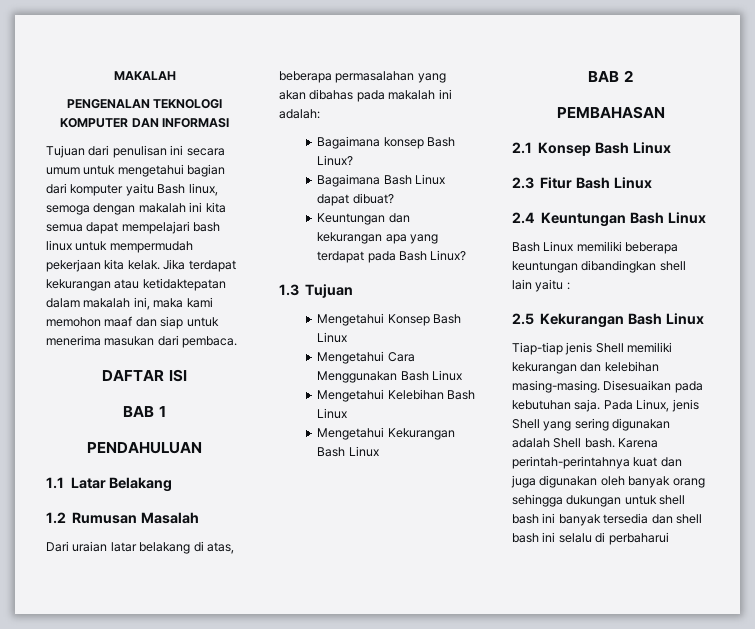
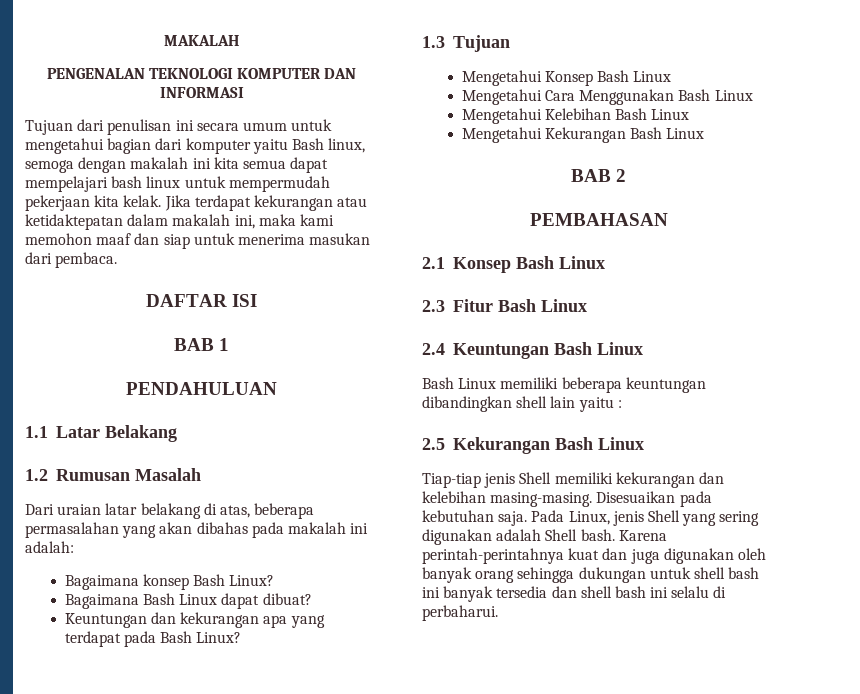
- Karena perintah-perintahnya kuat dan juga digunakan oleh banyak orang sehingga dukungan untuk shell bash ini banyak tersedia dan shell bash ini selalu di perbaharui
+ Karena perintah-perintahnya kuat dan juga digunakan oleh banyak orang sehingga dukungan untuk shell bash ini banyak tersedia dan shell bash ini selalu di perbaharui.

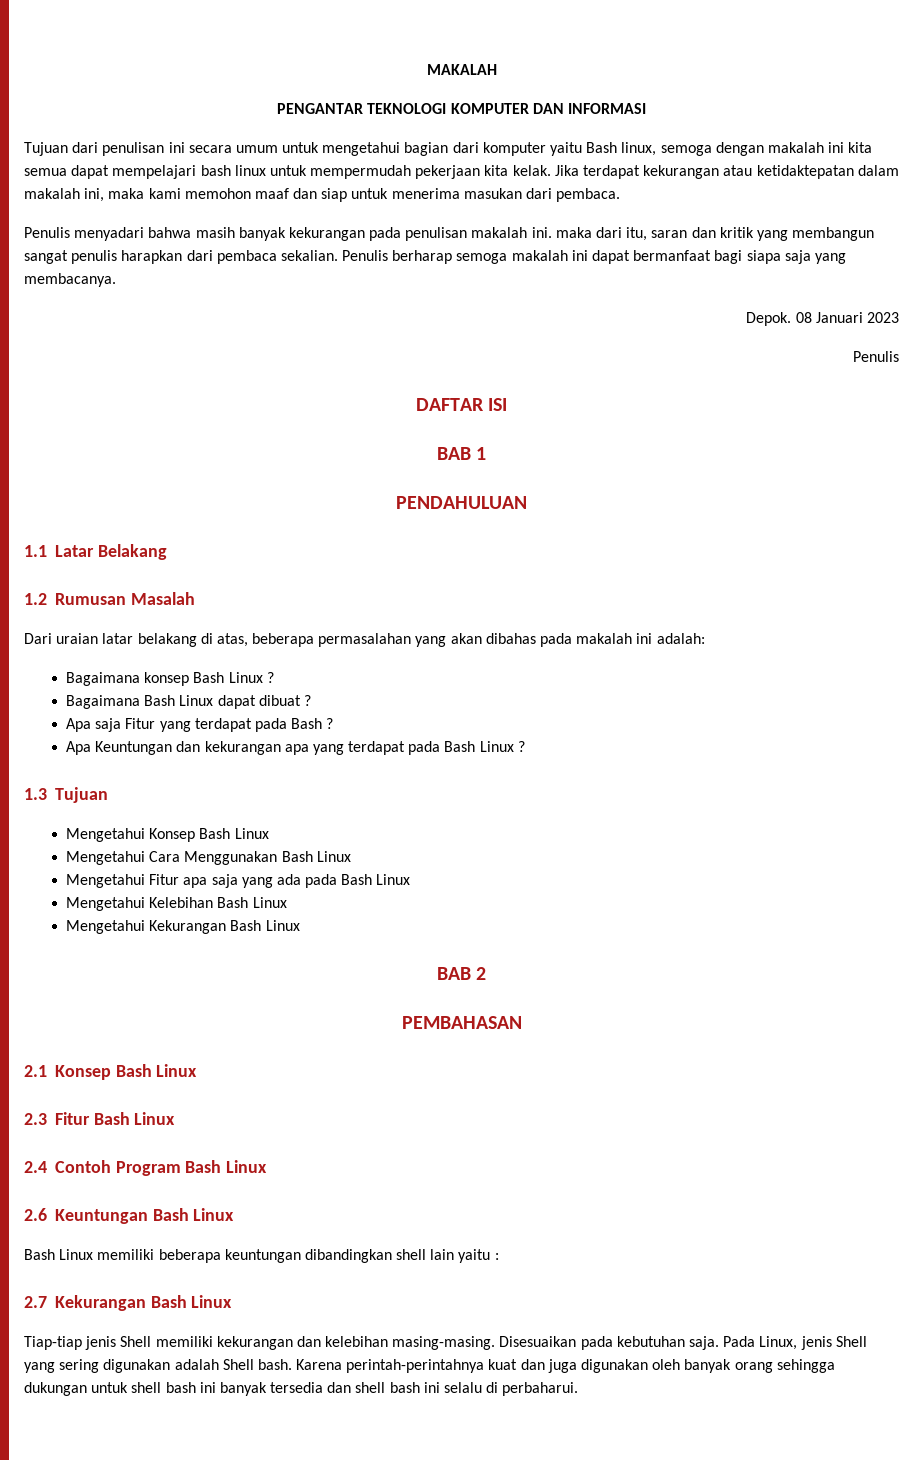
- PENGENALAN TEKNOLOGI KOMPUTER DAN INFORMASI
+ PENGANTAR TEKNOLOGI KOMPUTER DAN INFORMASI
+ Penulis menyadari bahwa masih banyak kekurangan pada penulisan makalah ini. maka dari itu, saran dan kritik yang membangun sangat penulis harapkan dari pembaca sekalian. Penulis berharap semoga makalah ini dapat bermanfaat bagi siapa saja yang membacanya.
+ Depok. 08 Januari 2023
+ Penulis
- Bagaimana konsep Bash Linux?
+ Bagaimana konsep Bash Linux ?
- Bagaimana Bash Linux dapat dibuat?
- Keuntungan dan kekurangan apa yang terdapat pada Bash Linux?
+ Bagaimana Bash Linux dapat dibuat ?
+ Apa saja Fitur yang terdapat pada Bash ?
+ Apa Keuntungan dan kekurangan apa yang terdapat pada Bash Linux ?
+ Mengetahui Fitur apa saja yang ada pada Bash Linux
- 2.4 Keuntungan Bash Linux
+ 2.4 Contoh Program Bash Linux
+ 2.6 Keuntungan Bash Linux
- 2.5 Kekurangan Bash Linux
+ 2.7 Kekurangan Bash Linux

